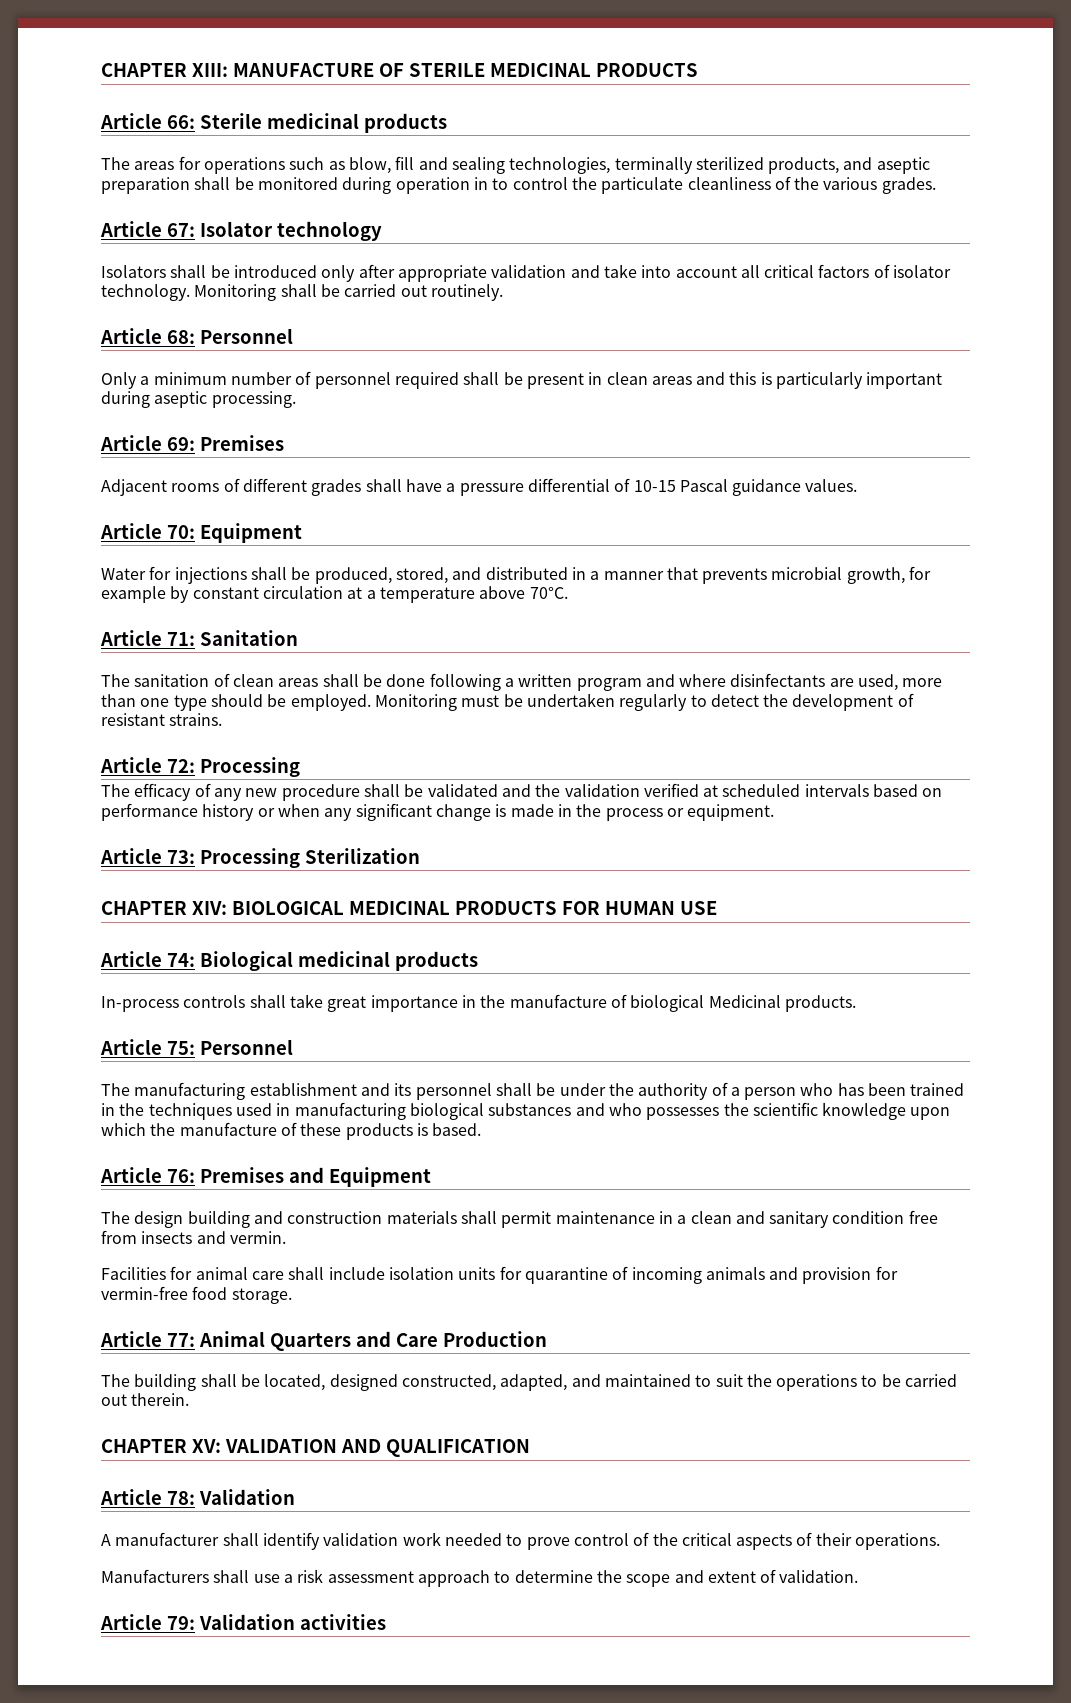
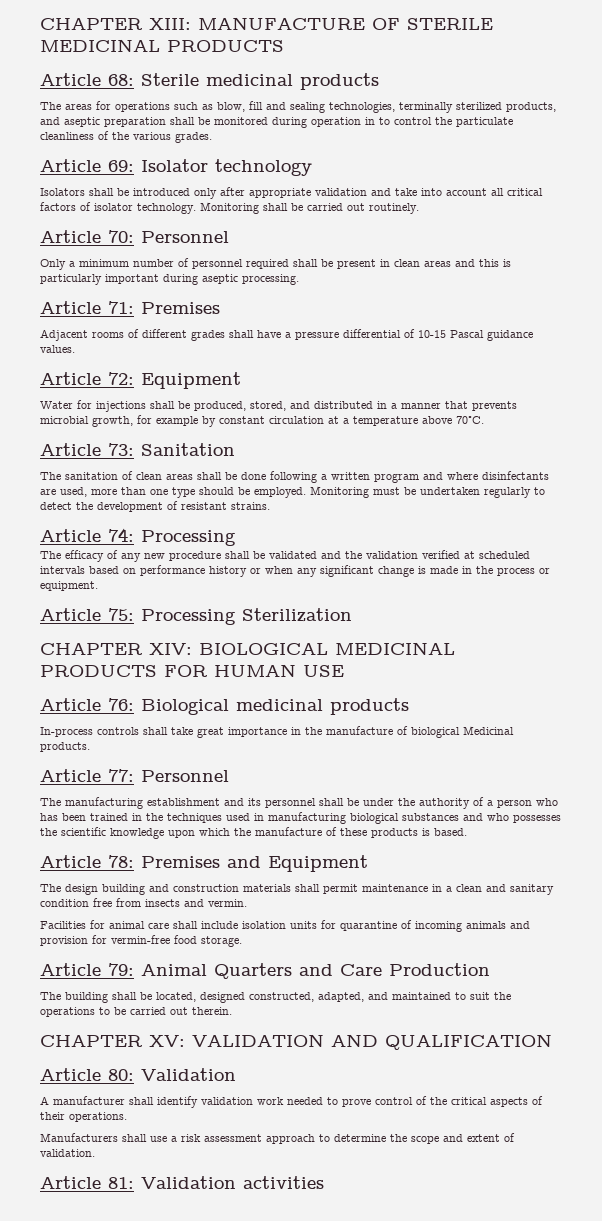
- Article 66: Sterile medicinal products
+ Article 68: Sterile medicinal products
- Article 67: Isolator technology
+ Article 69: Isolator technology
- Article 68: Personnel
+ Article 70: Personnel
- Article 69: Premises
+ Article 71: Premises
- Article 70: Equipment
+ Article 72: Equipment
- Article 71: Sanitation
+ Article 73: Sanitation
- Article 72: Processing
+ Article 74: Processing
- Article 73: Processing Sterilization
+ Article 75: Processing Sterilization
- Article 74: Biological medicinal products
+ Article 76: Biological medicinal products
- Article 75: Personnel
+ Article 77: Personnel
- Article 76: Premises and Equipment
+ Article 78: Premises and Equipment
- Article 77: Animal Quarters and Care Production
+ Article 79: Animal Quarters and Care Production
- Article 78: Validation
+ Article 80: Validation
- Article 79: Validation activities
+ Article 81: Validation activities

